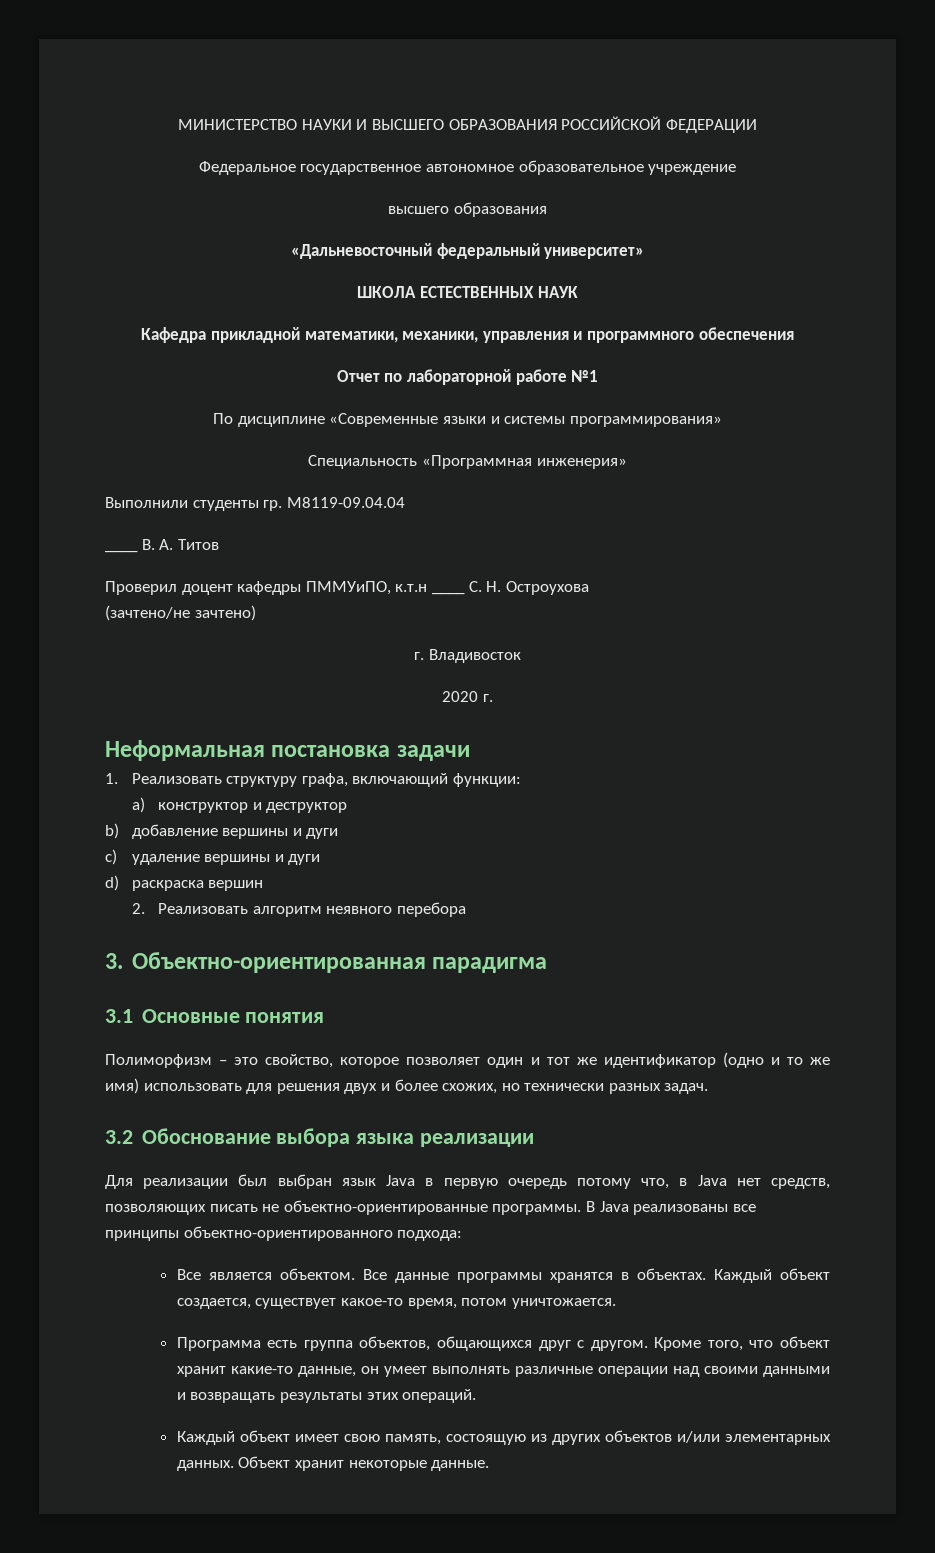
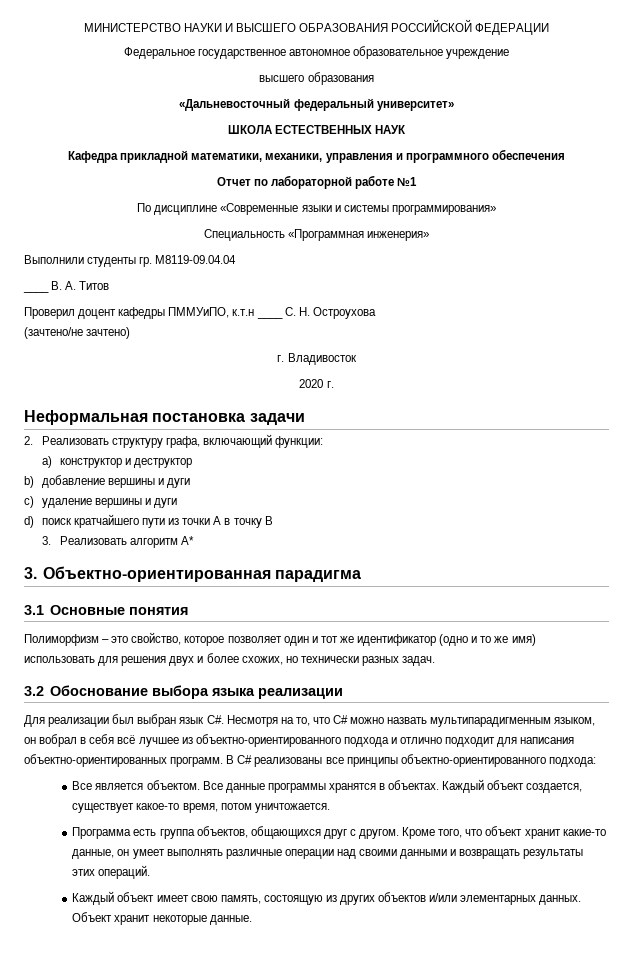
- 1. Реализовать структуру графа, включающий функции:
+ 2. Реализовать структуру графа, включающий функции:
- d) раскраска вершин
- 2. Реализовать алгоритм неявного перебора
+ d) поиск кратчайшего пути из точки A в точку B
+ 3. Реализовать алгоритм A*
- Для реализации был выбран язык Java в первую очередь потому что, в Java нет средств, позволяющих писать не объектно-ориентированные программы. В Java реализованы все принципы объектно-ориентированного подхода:
+ Для реализации был выбран язык С#. Несмотря на то, что C# можно назвать мультипарадигменным языком, он вобрал в себя всё лучшее из объектно-ориентированного подхода и отлично подходит для написания объектно-ориентированных программ. В С# реализованы все принципы объектно-ориентированного подхода:

